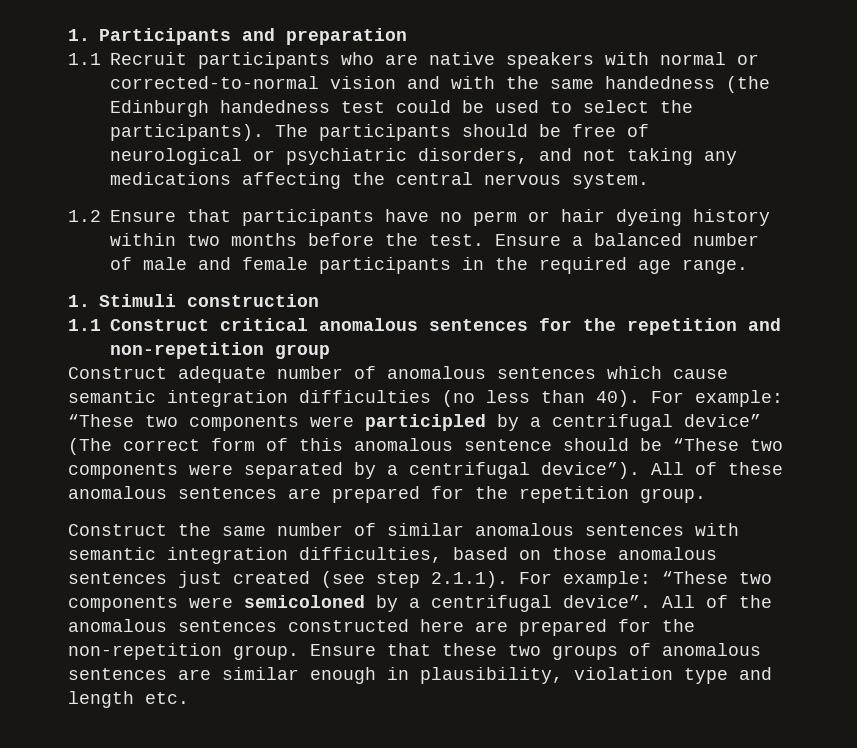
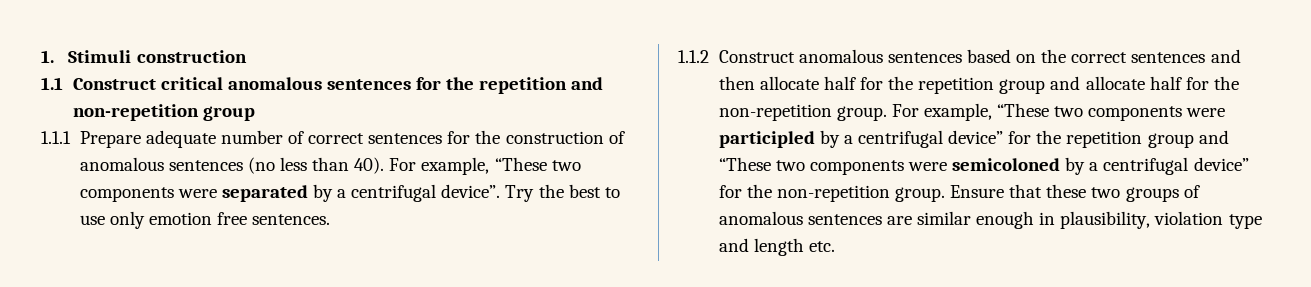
- 1. Participants and preparation
- 1.1 Recruit participants who are native speakers with normal or corrected-to-normal vision and with the same handedness (the Edinburgh handedness test could be used to select the participants). The participants should be free of neurological or psychiatric disorders, and not taking any medications affecting the central nervous system.
- 1.2 Ensure that participants have no perm or hair dyeing history within two months before the test. Ensure a balanced number of male and female participants in the required age range.
- Construct adequate number of anomalous sentences which cause semantic integration difficulties (no less than 40).
+ 1.1.1 Prepare adequate number of correct sentences for the construction of anomalous sentences (no less than 40).
- For example: “These two components were participled by a centrifugal device” (The correct form of this anomalous sentence should be “These two components were separated by a centrifugal device”). All of these anomalous sentences are prepared for the repetition group.
- Construct the same number of similar anomalous sentences with semantic integration difficulties, based on those anomalous sentences just created (see step 2.1.1). For example: “These two components were semicoloned by a centrifugal device”. All of the anomalous sentences constructed here are prepared for the non-repetition group.
+ For example, “These two components were separated by a centrifugal device”. Try the best to use only emotion free sentences.
+ 1.1.2 Construct anomalous sentences based on the correct sentences and then allocate half for the repetition group and allocate half for the non-repetition group. For example, “These two components were participled by a centrifugal device” for the repetition group and “These two components were semicoloned by a centrifugal device” for the non-repetition group.

